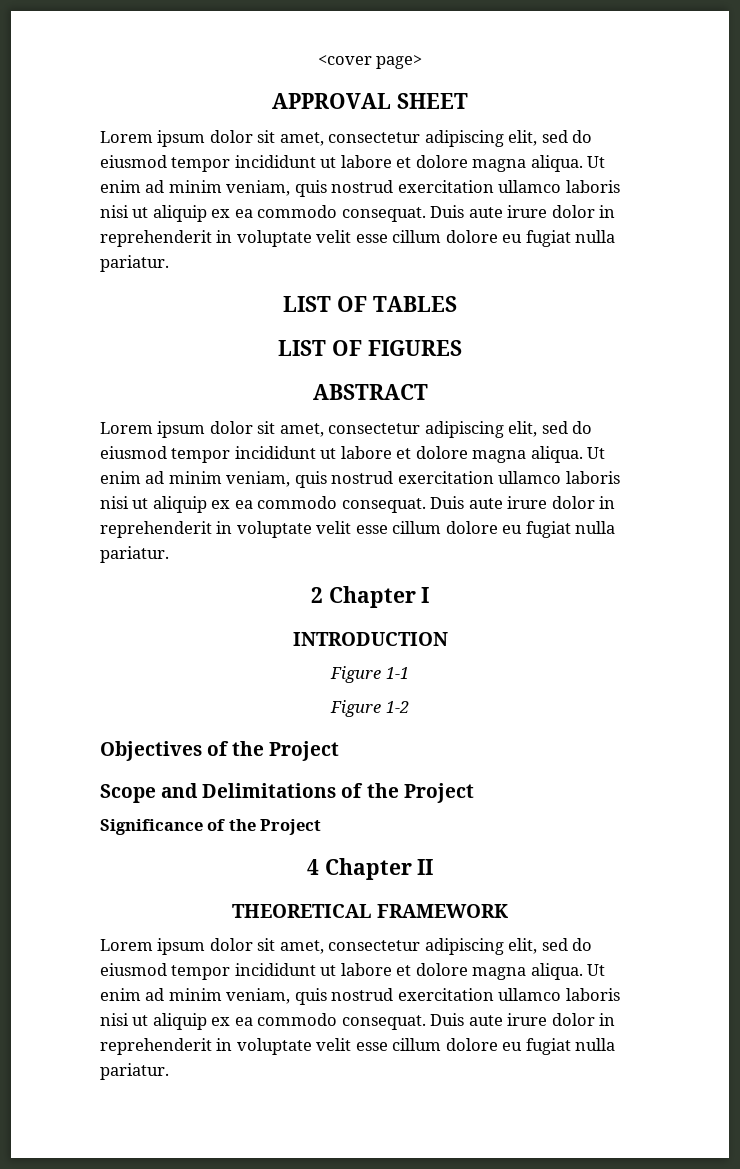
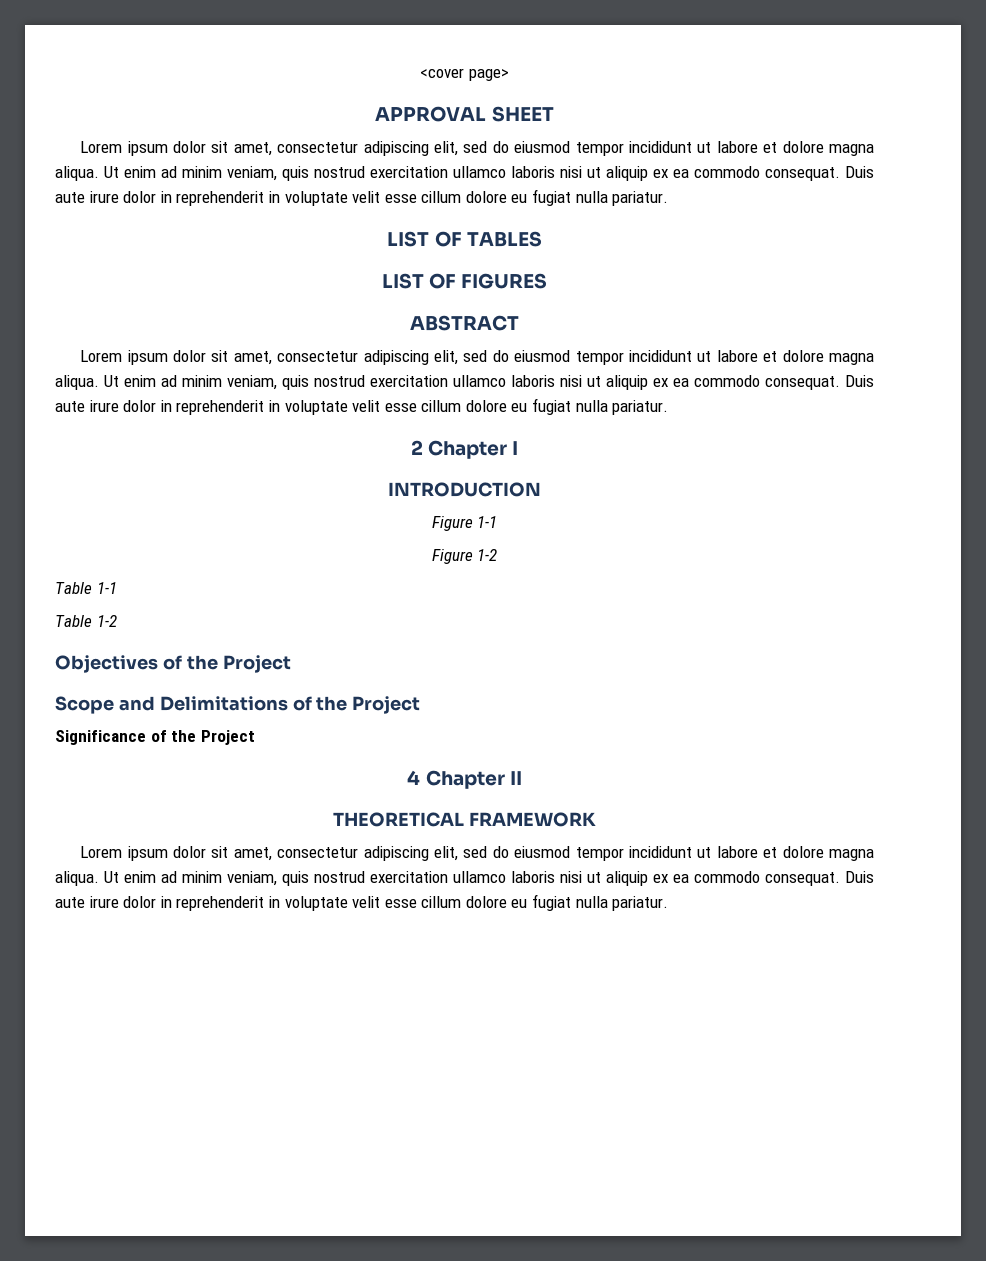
+ Table 1-1
+ Table 1-2

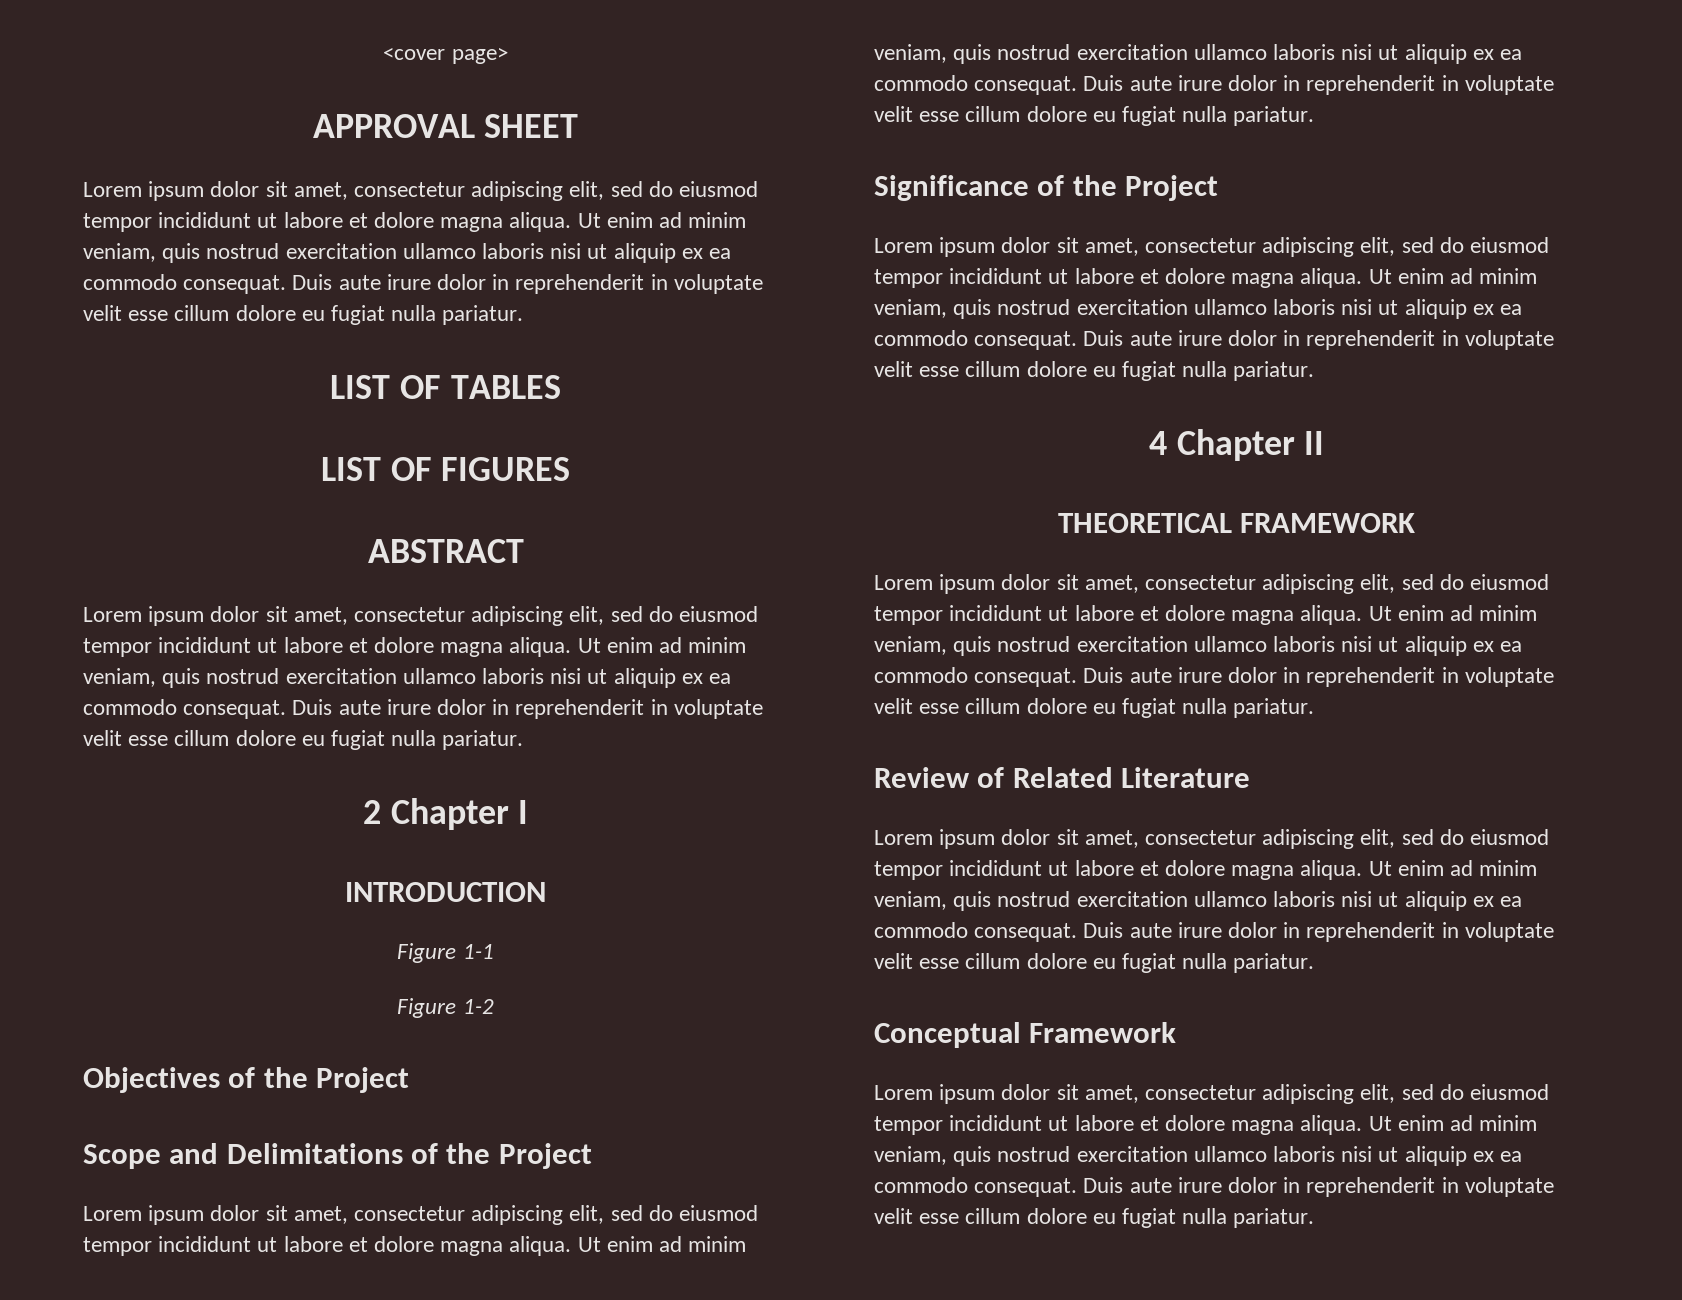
- Table 1-1
- Table 1-2
  Scope and Delimitations of the Project
+ Lorem ipsum dolor sit amet, consectetur adipiscing elit, sed do eiusmod tempor incididunt ut labore et dolore magna aliqua. Ut enim ad minim veniam, quis nostrud exercitation ullamco laboris nisi ut aliquip ex ea commodo consequat. Duis aute irure dolor in reprehenderit in voluptate velit esse cillum dolore eu fugiat nulla pariatur.
  Significance of the Project
+ Lorem ipsum dolor sit amet, consectetur adipiscing elit, sed do eiusmod tempor incididunt ut labore et dolore magna aliqua. Ut enim ad minim veniam, quis nostrud exercitation ullamco laboris nisi ut aliquip ex ea commodo consequat. Duis aute irure dolor in reprehenderit in voluptate velit esse cillum dolore eu fugiat nulla pariatur.
+ Review of Related Literature
+ Lorem ipsum dolor sit amet, consectetur adipiscing elit, sed do eiusmod tempor incididunt ut labore et dolore magna aliqua. Ut enim ad minim veniam, quis nostrud exercitation ullamco laboris nisi ut aliquip ex ea commodo consequat. Duis aute irure dolor in reprehenderit in voluptate velit esse cillum dolore eu fugiat nulla pariatur.
+ Conceptual Framework
+ Lorem ipsum dolor sit amet, consectetur adipiscing elit, sed do eiusmod tempor incididunt ut labore et dolore magna aliqua. Ut enim ad minim veniam, quis nostrud exercitation ullamco laboris nisi ut aliquip ex ea commodo consequat. Duis aute irure dolor in reprehenderit in voluptate velit esse cillum dolore eu fugiat nulla pariatur.

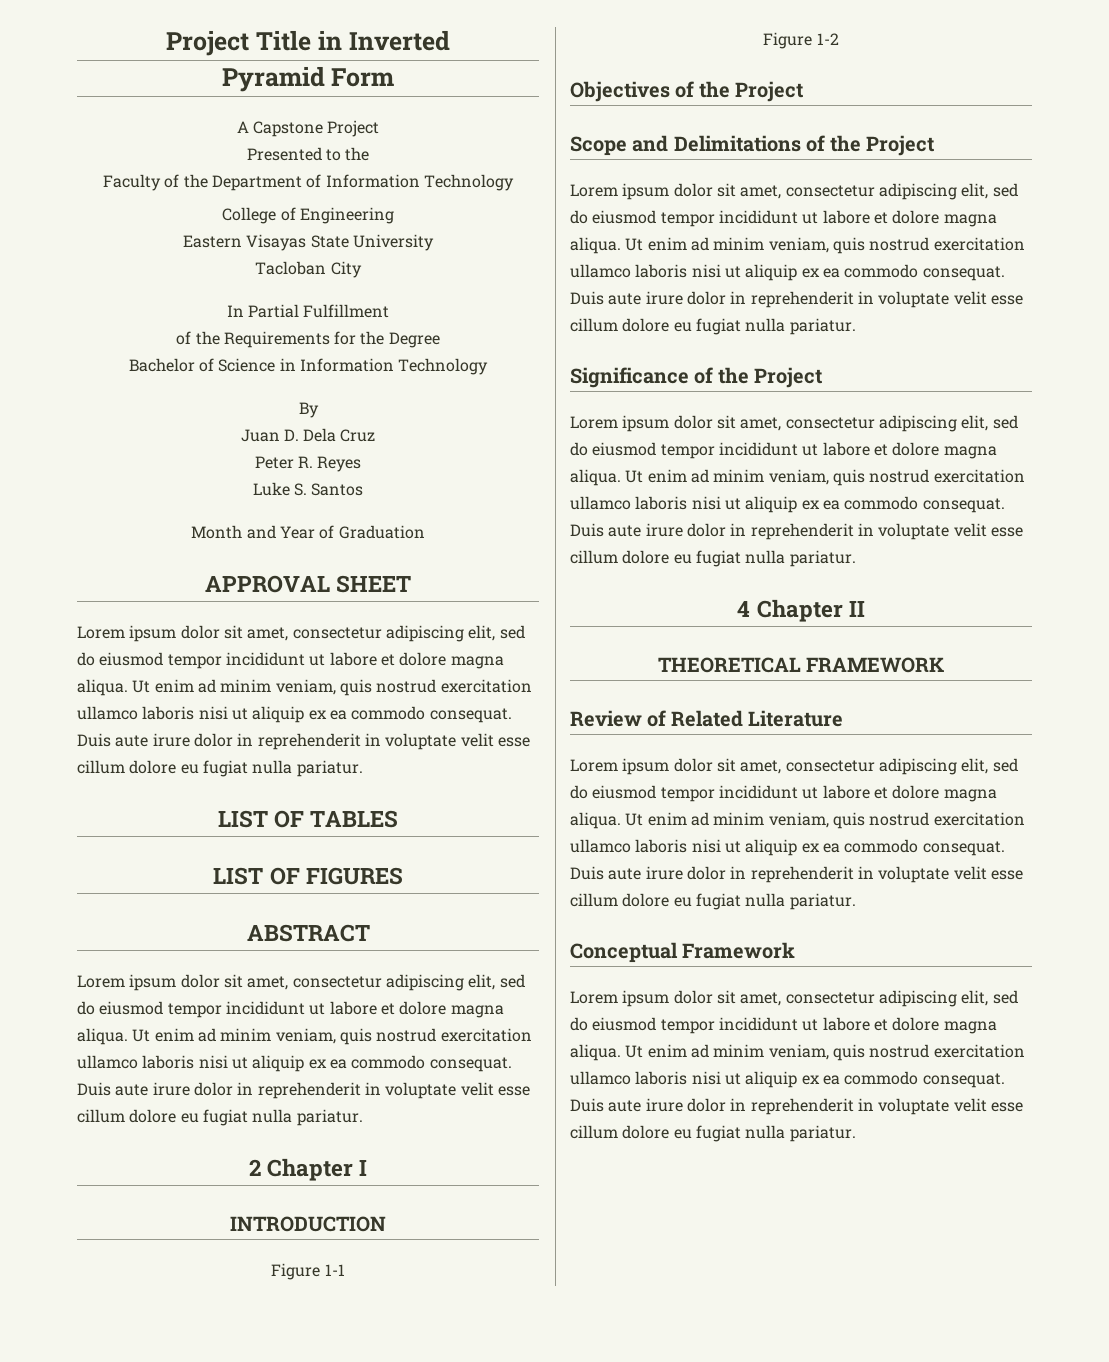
- <cover page>
+ Project Title in Inverted
+ Pyramid Form
+ A Capstone Project
+ Presented to the
+ Faculty of the Department of Information Technology
+ College of Engineering
+ Eastern Visayas State University
+ Tacloban City
+ In Partial Fulfillment
+ of the Requirements for the Degree
+ Bachelor of Science in Information Technology
+ By
+ Juan D. Dela Cruz
+ Peter R. Reyes
+ Luke S. Santos
+ Month and Year of Graduation
  THEORETICAL FRAMEWORK
- Lorem ipsum dolor sit amet, consectetur adipiscing elit, sed do eiusmod tempor incididunt ut labore et dolore magna aliqua. Ut enim ad minim veniam, quis nostrud exercitation ullamco laboris nisi ut aliquip ex ea commodo consequat. Duis aute irure dolor in reprehenderit in voluptate velit esse cillum dolore eu fugiat nulla pariatur.

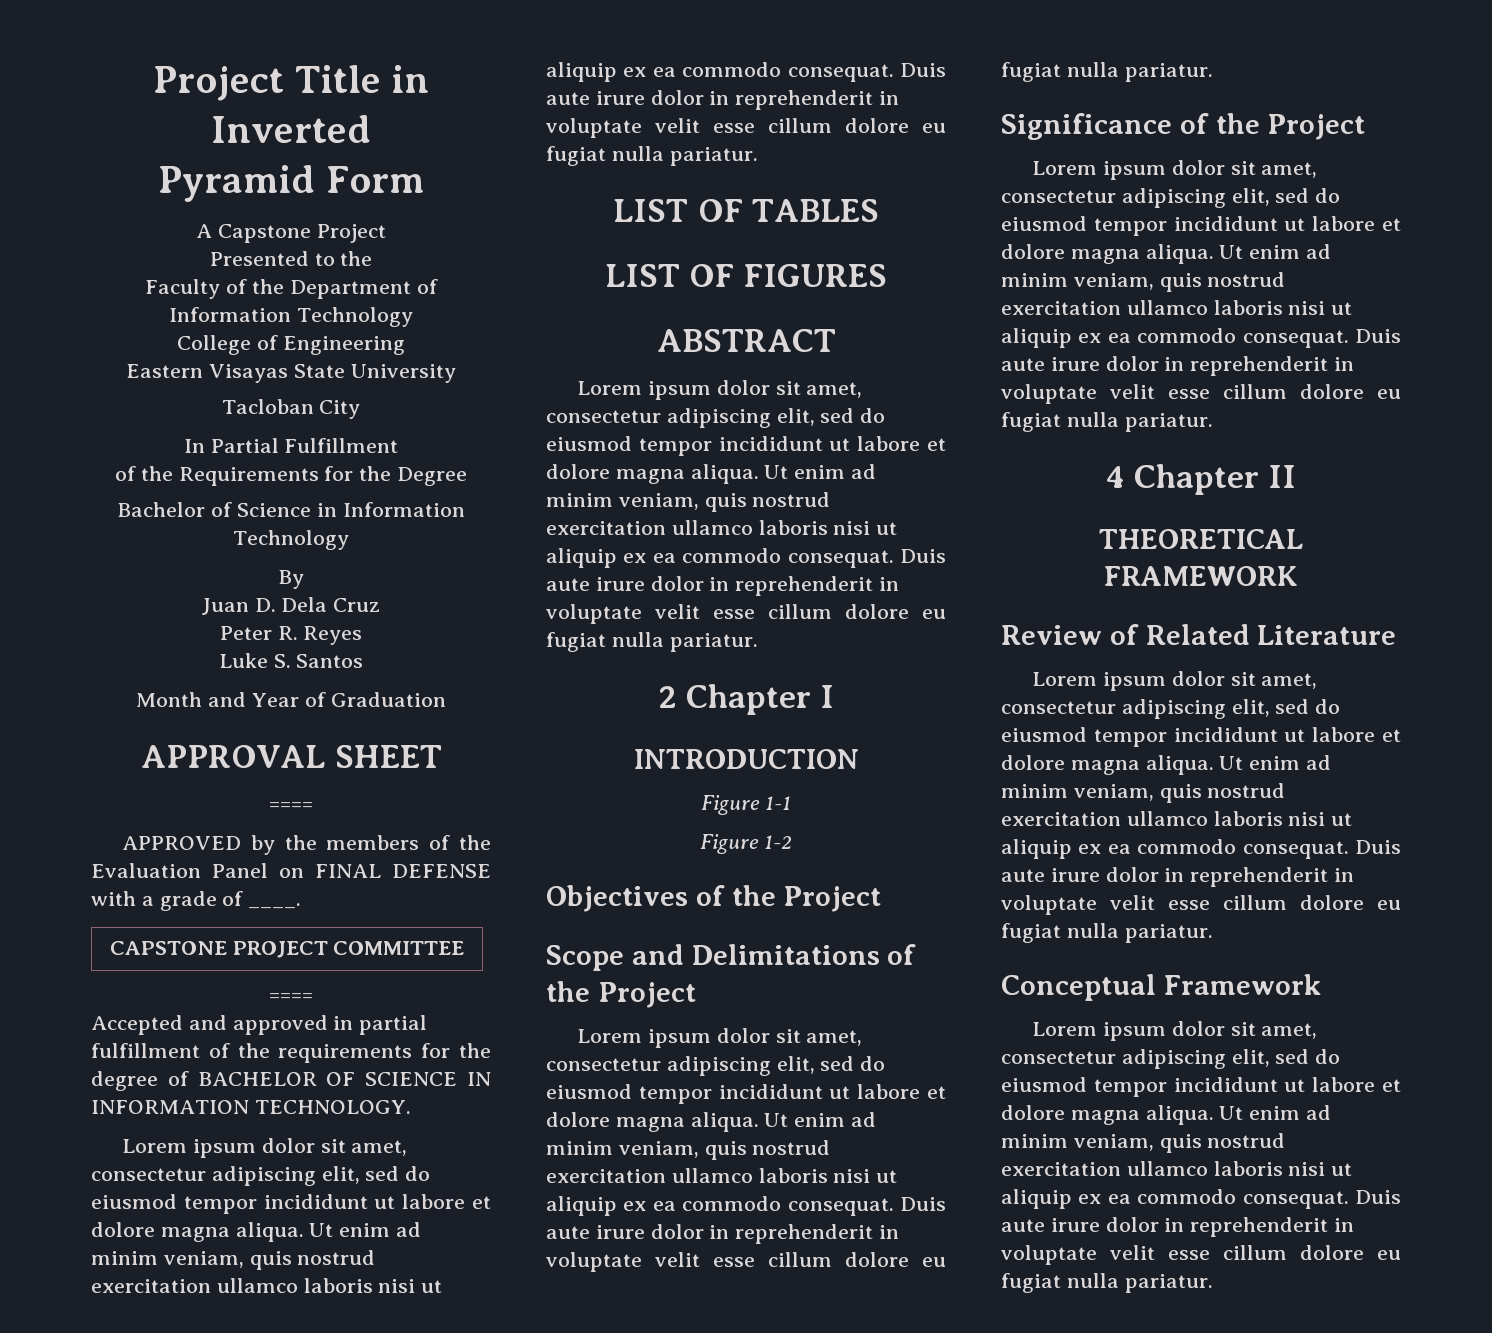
  APPROVAL SHEET
+ ====
+ APPROVED by the members of the Evaluation Panel on FINAL DEFENSE with a grade of ____.
+ CAPSTONE PROJECT COMMITTEE
+ ====
+ Accepted and approved in partial fulfillment of the requirements for the degree of BACHELOR OF SCIENCE IN INFORMATION TECHNOLOGY.

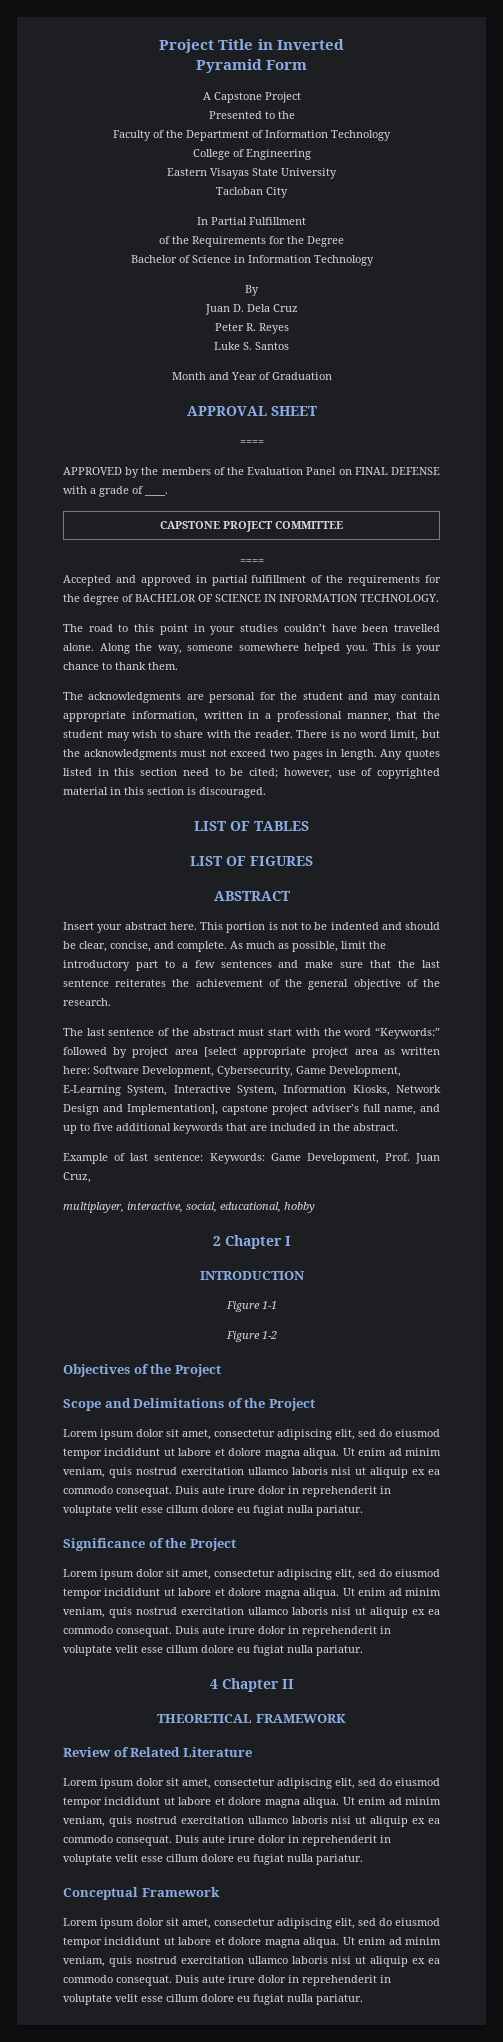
  Accepted and approved in partial fulfillment of the requirements for the degree of BACHELOR OF SCIENCE IN INFORMATION TECHNOLOGY.
- Lorem ipsum dolor sit amet, consectetur adipiscing elit, sed do eiusmod tempor incididunt ut labore et dolore magna aliqua. Ut enim ad minim veniam, quis nostrud exercitation ullamco laboris nisi ut aliquip ex ea commodo consequat. Duis aute irure dolor in reprehenderit in voluptate velit esse cillum dolore eu fugiat nulla pariatur.
+ The road to this point in your studies couldn’t have been travelled alone. Along the way, someone somewhere helped you. This is your chance to thank them.
+ The acknowledgments are personal for the student and may contain appropriate information, written in a professional manner, that the student may wish to share with the reader. There is no word limit, but the acknowledgments must not exceed two pages in length. Any quotes listed in this section need to be cited; however, use of copyrighted material in this section is discouraged.
  ABSTRACT
- Lorem ipsum dolor sit amet, consectetur adipiscing elit, sed do eiusmod tempor incididunt ut labore et dolore magna aliqua. Ut enim ad minim veniam, quis nostrud exercitation ullamco laboris nisi ut aliquip ex ea commodo consequat. Duis aute irure dolor in reprehenderit in voluptate velit esse cillum dolore eu fugiat nulla pariatur.
+ Insert your abstract here. This portion is not to be indented and should be clear, concise, and complete. As much as possible, limit the introductory part to a few sentences and make sure that the last sentence reiterates the achievement of the general objective of the research.
+ The last sentence of the abstract must start with the word “Keywords:” followed by project area [select appropriate project area as written here: Software Development, Cybersecurity, Game Development, E-Learning System, Interactive System, Information Kiosks, Network Design and Implementation], capstone project adviser’s full name, and up to five additional keywords that are included in the abstract.
+ Example of last sentence: Keywords: Game Development, Prof. Juan Cruz,
+ multiplayer, interactive, social, educational, hobby

